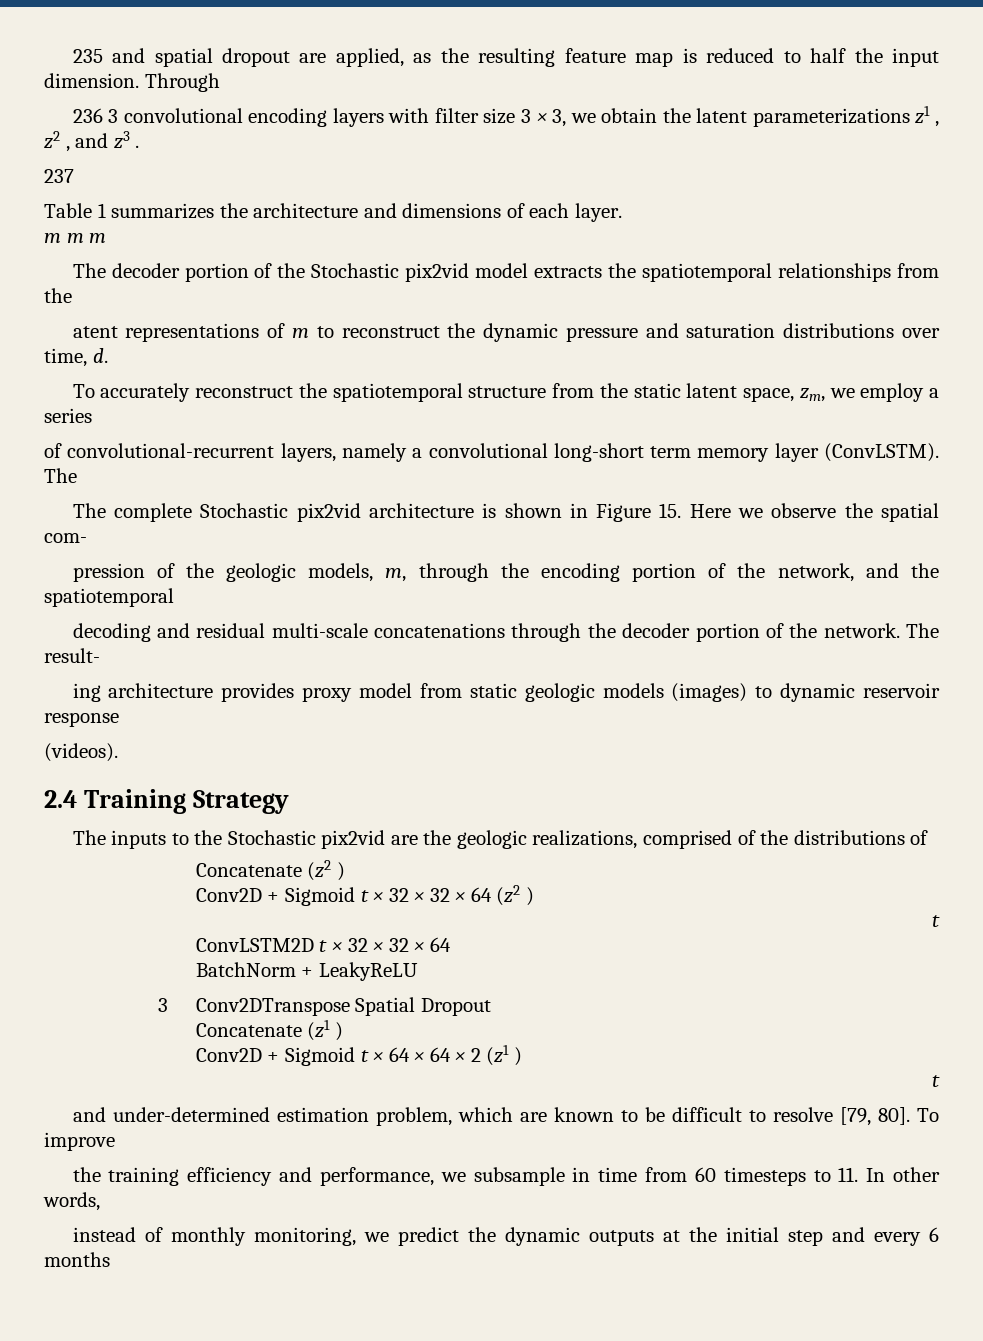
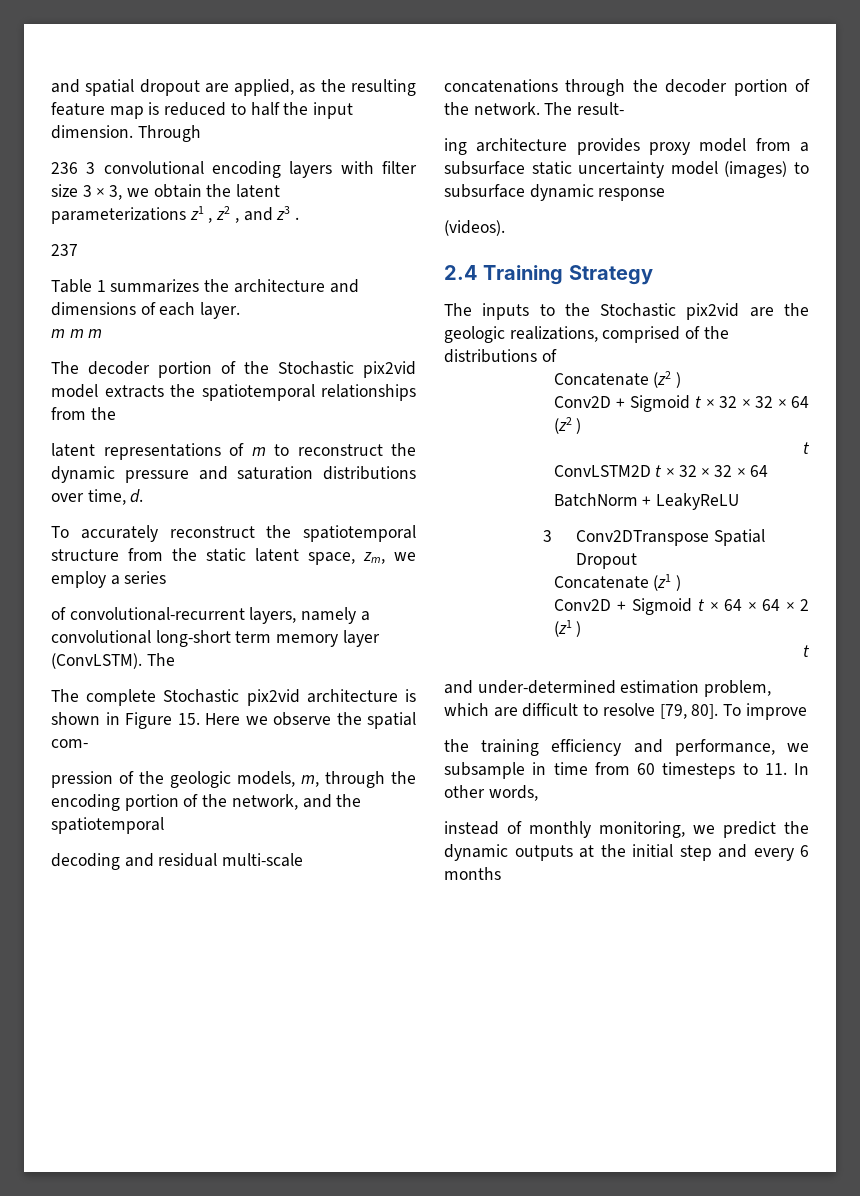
- 235 and spatial dropout are applied, as the resulting feature map is reduced to half the input dimension.
+ and spatial dropout are applied, as the resulting feature map is reduced to half the input dimension.
- atent representations of m to reconstruct the dynamic pressure and saturation distributions over time, d.
+ latent representations of m to reconstruct the dynamic pressure and saturation distributions over time, d.
- ing architecture provides proxy model from static geologic models (images) to dynamic reservoir response
+ ing architecture provides proxy model from a subsurface static uncertainty model (images) to subsurface dynamic response
- and under-determined estimation problem, which are known to be difficult to resolve [79, 80].
+ and under-determined estimation problem, which are difficult to resolve [79, 80].

